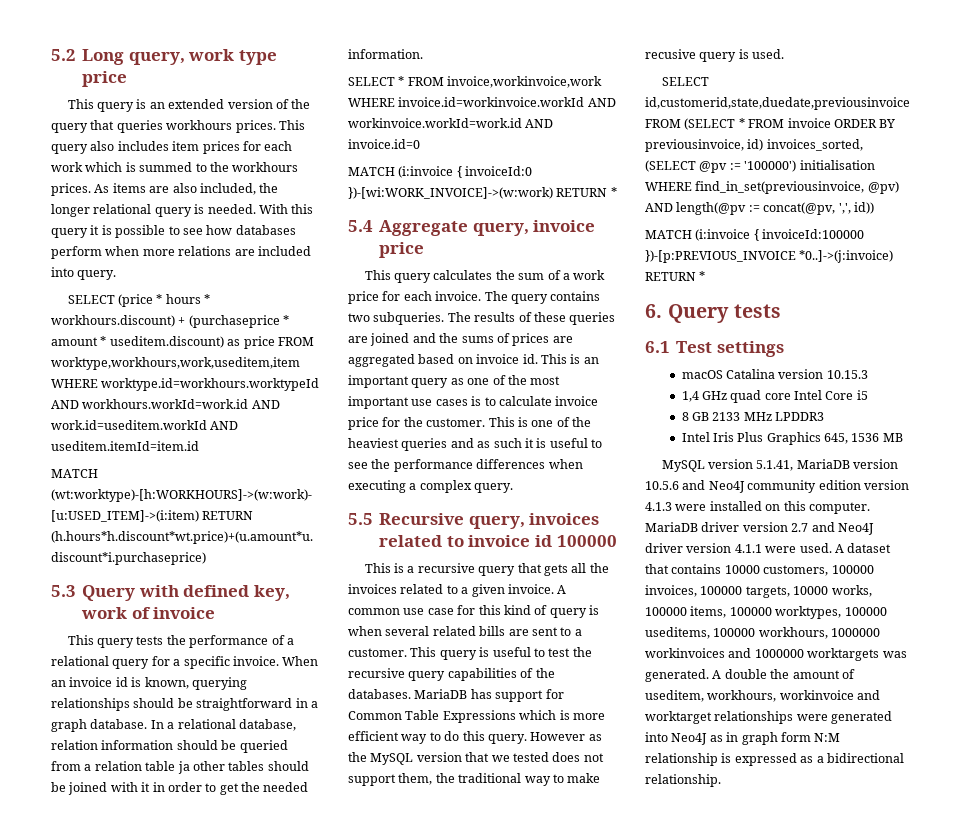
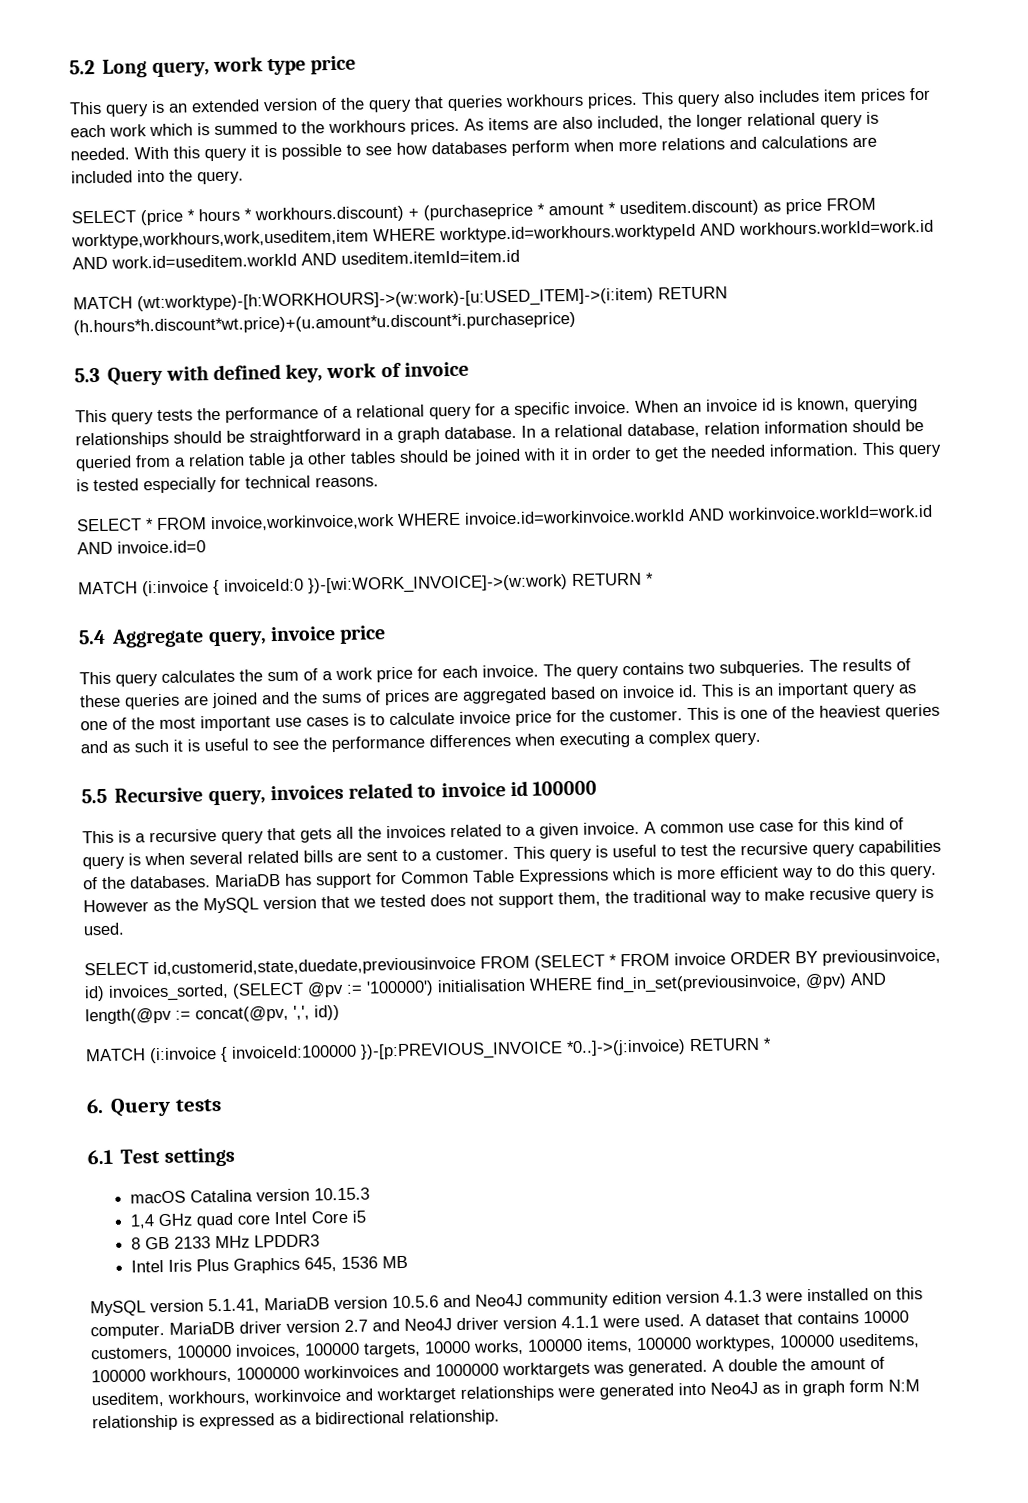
- With this query it is possible to see how databases perform when more relations are included into query.
+ With this query it is possible to see how databases perform when more relations and calculations are included into the query.
+ This query is tested especially for technical reasons.

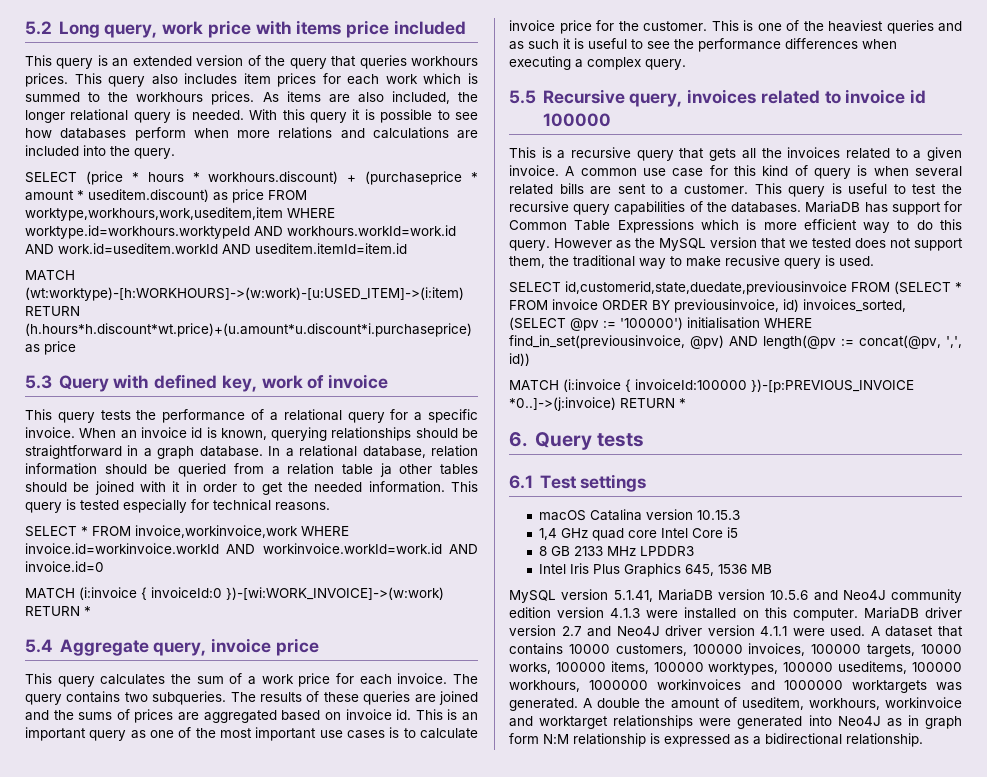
- 5.2 Long query, work type price
+ 5.2 Long query, work price with items price included
- MATCH (wt:worktype)-[h:WORKHOURS]->(w:work)-[u:USED_ITEM]->(i:item) RETURN (h.hours*h.discount*wt.price)+(u.amount*u.discount*i.purchaseprice)
+ MATCH (wt:worktype)-[h:WORKHOURS]->(w:work)-[u:USED_ITEM]->(i:item) RETURN (h.hours*h.discount*wt.price)+(u.amount*u.discount*i.purchaseprice) as price

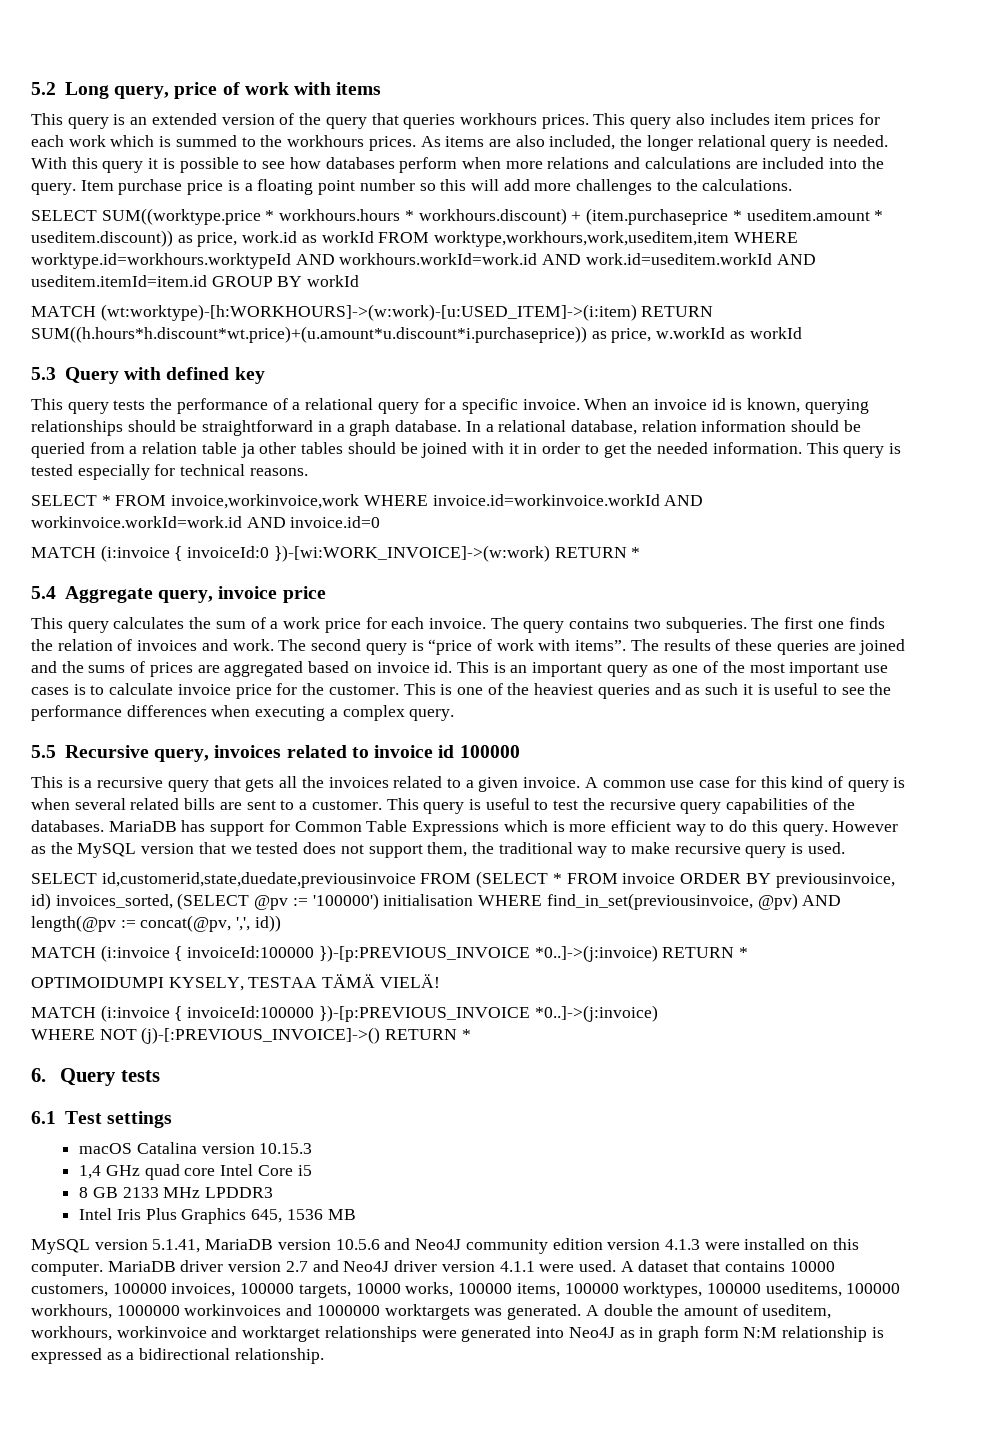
- 5.2 Long query, work price with items price included
+ 5.2 Long query, price of work with items
- With this query it is possible to see how databases perform when more relations and calculations are included into the query.
- SELECT (price * hours * workhours.discount) + (purchaseprice * amount * useditem.discount) as price FROM worktype,workhours,work,useditem,item WHERE worktype.id=workhours.worktypeId AND workhours.workId=work.id AND work.id=useditem.workId AND useditem.itemId=item.id
+ With this query it is possible to see how databases perform when more relations and calculations are included into the query. Item purchase price is a floating point number so this will add more challenges to the calculations.
+ SELECT SUM((worktype.price * workhours.hours * workhours.discount) + (item.purchaseprice * useditem.amount * useditem.discount)) as price, work.id as workId FROM worktype,workhours,work,useditem,item WHERE worktype.id=workhours.worktypeId AND workhours.workId=work.id AND work.id=useditem.workId AND useditem.itemId=item.id GROUP BY workId
- MATCH (wt:worktype)-[h:WORKHOURS]->(w:work)-[u:USED_ITEM]->(i:item) RETURN (h.hours*h.discount*wt.price)+(u.amount*u.discount*i.purchaseprice) as price
+ MATCH (wt:worktype)-[h:WORKHOURS]->(w:work)-[u:USED_ITEM]->(i:item) RETURN SUM((h.hours*h.discount*wt.price)+(u.amount*u.discount*i.purchaseprice)) as price, w.workId as workId
- 5.3 Query with defined key, work of invoice
+ 5.3 Query with defined key
- The results of these queries are joined and the sums of prices are aggregated based on invoice id.
+ The first one finds the relation of invoices and work. The second query is “price of work with items”. The results of these queries are joined and the sums of prices are aggregated based on invoice id.
- However as the MySQL version that we tested does not support them, the traditional way to make recusive query is used.
+ However as the MySQL version that we tested does not support them, the traditional way to make recursive query is used.
+ OPTIMOIDUMPI KYSELY, TESTAA TÄMÄ VIELÄ!
+ MATCH (i:invoice { invoiceId:100000 })-[p:PREVIOUS_INVOICE *0..]->(j:invoice)
+ WHERE NOT (j)-[:PREVIOUS_INVOICE]->() RETURN *

